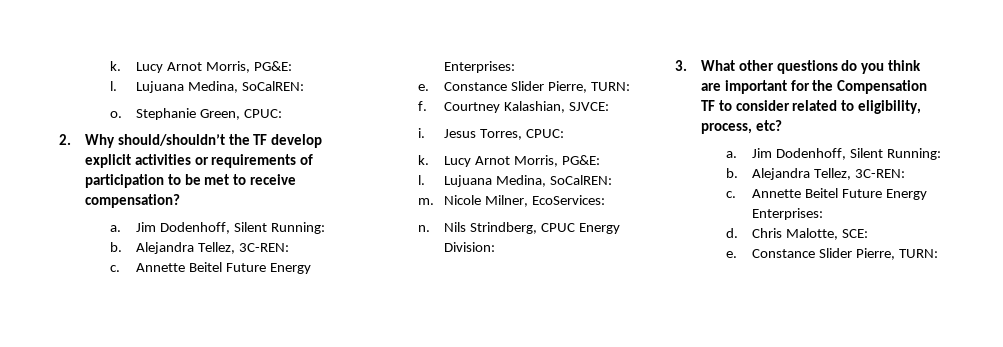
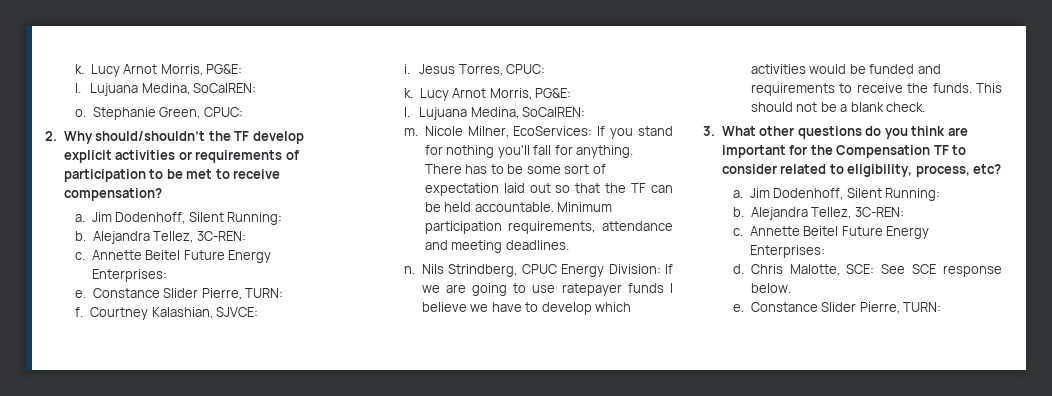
- Nicole Milner, EcoServices:
+ Nicole Milner, EcoServices: If you stand for nothing you'll fall for anything. There has to be some sort of expectation laid out so that the TF can be held accountable. Minimum participation requirements, attendance and meeting deadlines.
- Nils Strindberg, CPUC Energy Division:
+ Nils Strindberg, CPUC Energy Division: If we are going to use ratepayer funds I believe we have to develop which activities would be funded and requirements to receive the funds. This should not be a blank check.
- Chris Malotte, SCE:
+ Chris Malotte, SCE: See SCE response below.

